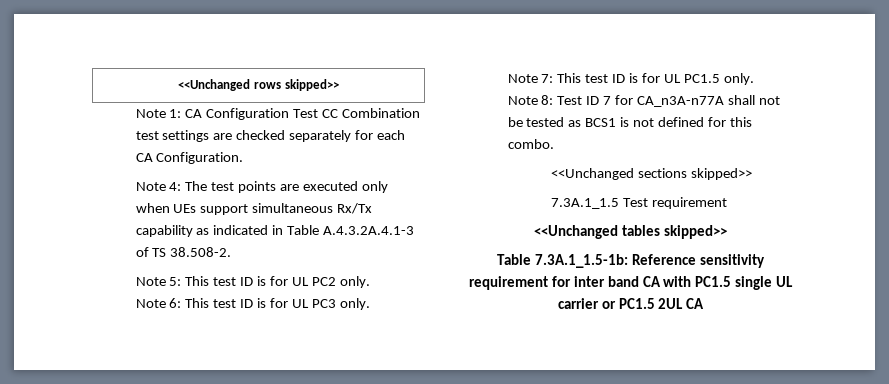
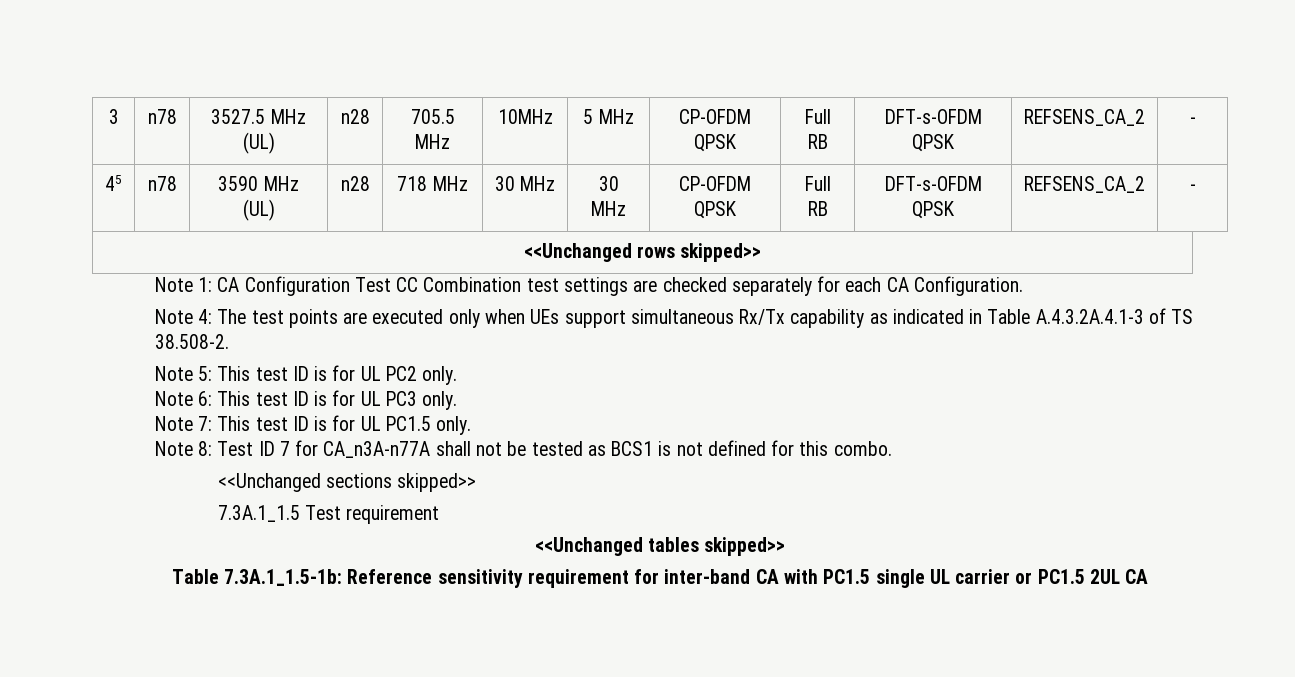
+ 3 | n78 | 3527.5 MHz (UL) | n28 | 705.5 MHz | 10MHz | 5 MHz | CP-OFDM QPSK | Full RB | DFT-s-OFDM QPSK | REFSENS_CA_2 | -
+ 45 | n78 | 3590 MHz (UL) | n28 | 718 MHz | 30 MHz | 30 MHz | CP-OFDM QPSK | Full RB | DFT-s-OFDM QPSK | REFSENS_CA_2 | -
- Table 7.3A.1_1.5-1b: Reference sensitivity requirement for inter band CA with PC1.5 single UL carrier or PC1.5 2UL CA
+ Table 7.3A.1_1.5-1b: Reference sensitivity requirement for inter-band CA with PC1.5 single UL carrier or PC1.5 2UL CA

